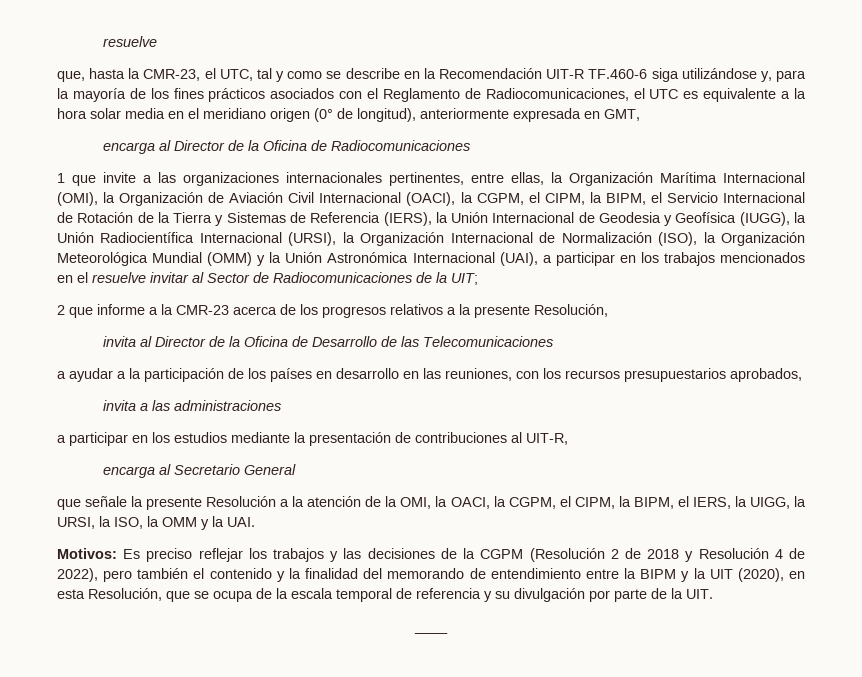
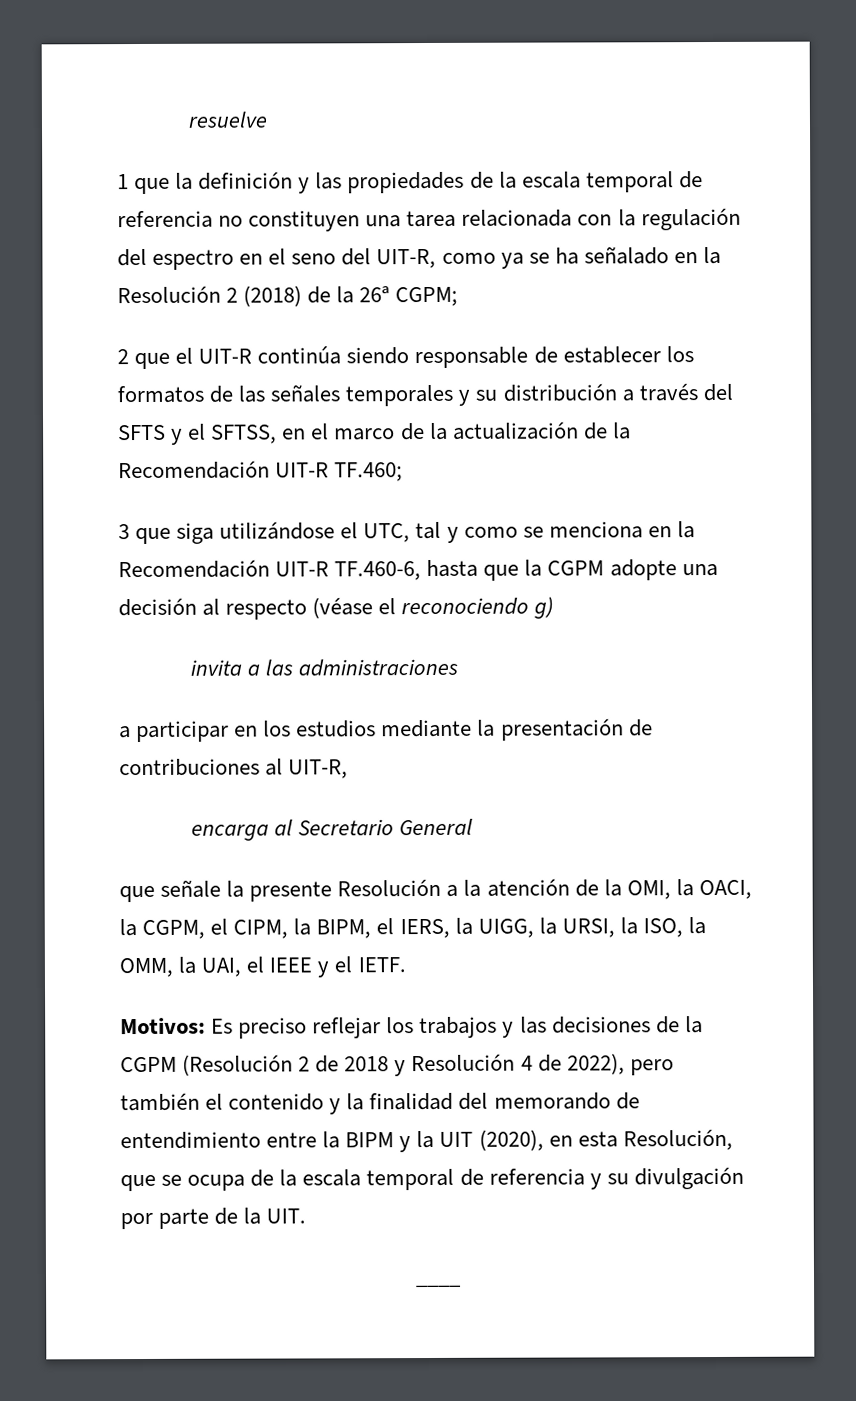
- que, hasta la CMR-23, el UTC, tal y como se describe en la Recomendación UIT-R TF.460-6 siga utilizándose y, para la mayoría de los fines prácticos asociados con el Reglamento de Radiocomunicaciones, el UTC es equivalente a la hora solar media en el meridiano origen (0° de longitud), anteriormente expresada en GMT,
- encarga al Director de la Oficina de Radiocomunicaciones
- 1 que invite a las organizaciones internacionales pertinentes, entre ellas, la Organización Marítima Internacional (OMI), la Organización de Aviación Civil Internacional (OACI), la CGPM, el CIPM, la BIPM, el Servicio Internacional de Rotación de la Tierra y Sistemas de Referencia (IERS), la Unión Internacional de Geodesia y Geofísica (IUGG), la Unión Radiocientífica Internacional (URSI), la Organización Internacional de Normalización (ISO), la Organización Meteorológica Mundial (OMM) y la Unión Astronómica Internacional (UAI), a participar en los trabajos mencionados en el resuelve invitar al Sector de Radiocomunicaciones de la UIT;
- 2 que informe a la CMR-23 acerca de los progresos relativos a la presente Resolución,
- invita al Director de la Oficina de Desarrollo de las Telecomunicaciones
- a ayudar a la participación de los países en desarrollo en las reuniones, con los recursos presupuestarios aprobados,
+ 1 que la definición y las propiedades de la escala temporal de referencia no constituyen una tarea relacionada con la regulación del espectro en el seno del UIT-R, como ya se ha señalado en la Resolución 2 (2018) de la 26ª CGPM;
+ 2 que el UIT-R continúa siendo responsable de establecer los formatos de las señales temporales y su distribución a través del SFTS y el SFTSS, en el marco de la actualización de la Recomendación UIT-R TF.460;
+ 3 que siga utilizándose el UTC, tal y como se menciona en la Recomendación UIT-R TF.460-6, hasta que la CGPM adopte una decisión al respecto (véase el reconociendo g)
- que señale la presente Resolución a la atención de la OMI, la OACI, la CGPM, el CIPM, la BIPM, el IERS, la UIGG, la URSI, la ISO, la OMM y la UAI.
+ que señale la presente Resolución a la atención de la OMI, la OACI, la CGPM, el CIPM, la BIPM, el IERS, la UIGG, la URSI, la ISO, la OMM, la UAI, el IEEE y el IETF.

